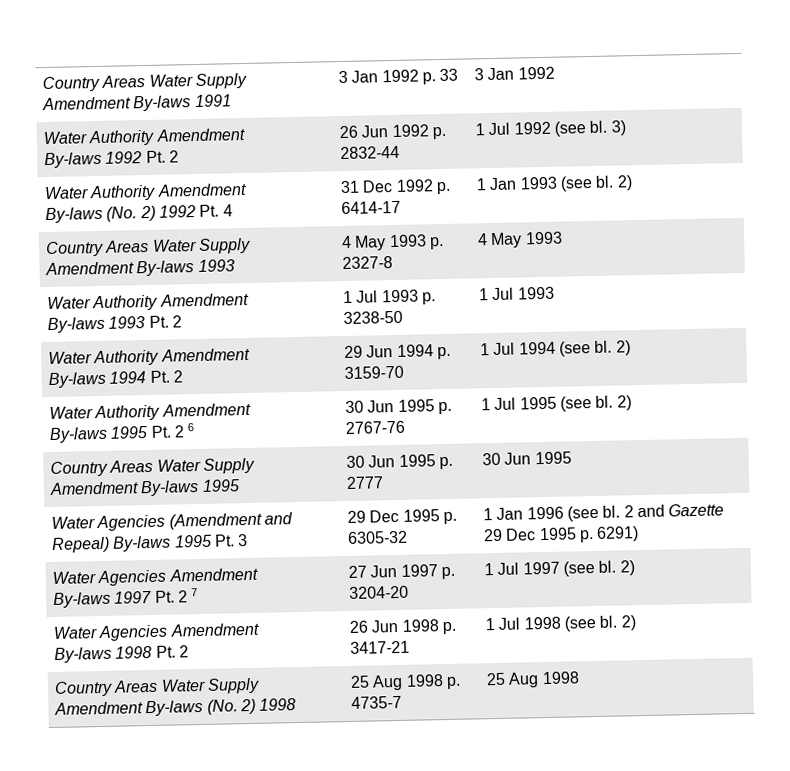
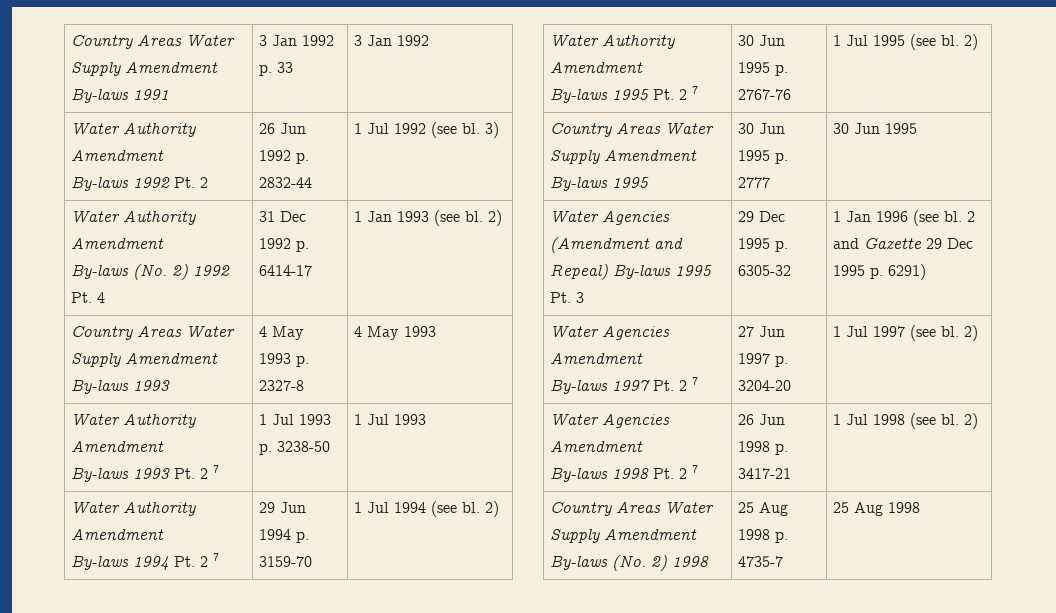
  Country Areas Water Supply Amendment By-laws 1993 | 4 May 1993 p. 2327-8 | 4 May 1993
  Water Authority Amendment
- By-laws 1993 Pt. 2 | 1 Jul 1993 p. 3238-50 | 1 Jul 1993
+ By-laws 1993 Pt. 2 7 | 1 Jul 1993 p. 3238-50 | 1 Jul 1993
  Water Authority Amendment
- By-laws 1994 Pt. 2 | 29 Jun 1994 p. 3159-70 | 1 Jul 1994 (see bl. 2)
+ By-laws 1994 Pt. 2 7 | 29 Jun 1994 p. 3159-70 | 1 Jul 1994 (see bl. 2)
  Water Authority Amendment
- By-laws 1995 Pt. 2 6 | 30 Jun 1995 p. 2767-76 | 1 Jul 1995 (see bl. 2)
+ By-laws 1995 Pt. 2 7 | 30 Jun 1995 p. 2767-76 | 1 Jul 1995 (see bl. 2)
  Water Agencies (Amendment and Repeal) By-laws 1995 Pt. 3 | 29 Dec 1995 p. 6305-32 | 1 Jan 1996 (see bl. 2 and Gazette 29 Dec 1995 p. 6291)
  Water Agencies Amendment
  By-laws 1997 Pt. 2 7 | 27 Jun 1997 p. 3204-20 | 1 Jul 1997 (see bl. 2)
  Water Agencies Amendment
- By-laws 1998 Pt. 2 | 26 Jun 1998 p. 3417-21 | 1 Jul 1998 (see bl. 2)
+ By-laws 1998 Pt. 2 7 | 26 Jun 1998 p. 3417-21 | 1 Jul 1998 (see bl. 2)

